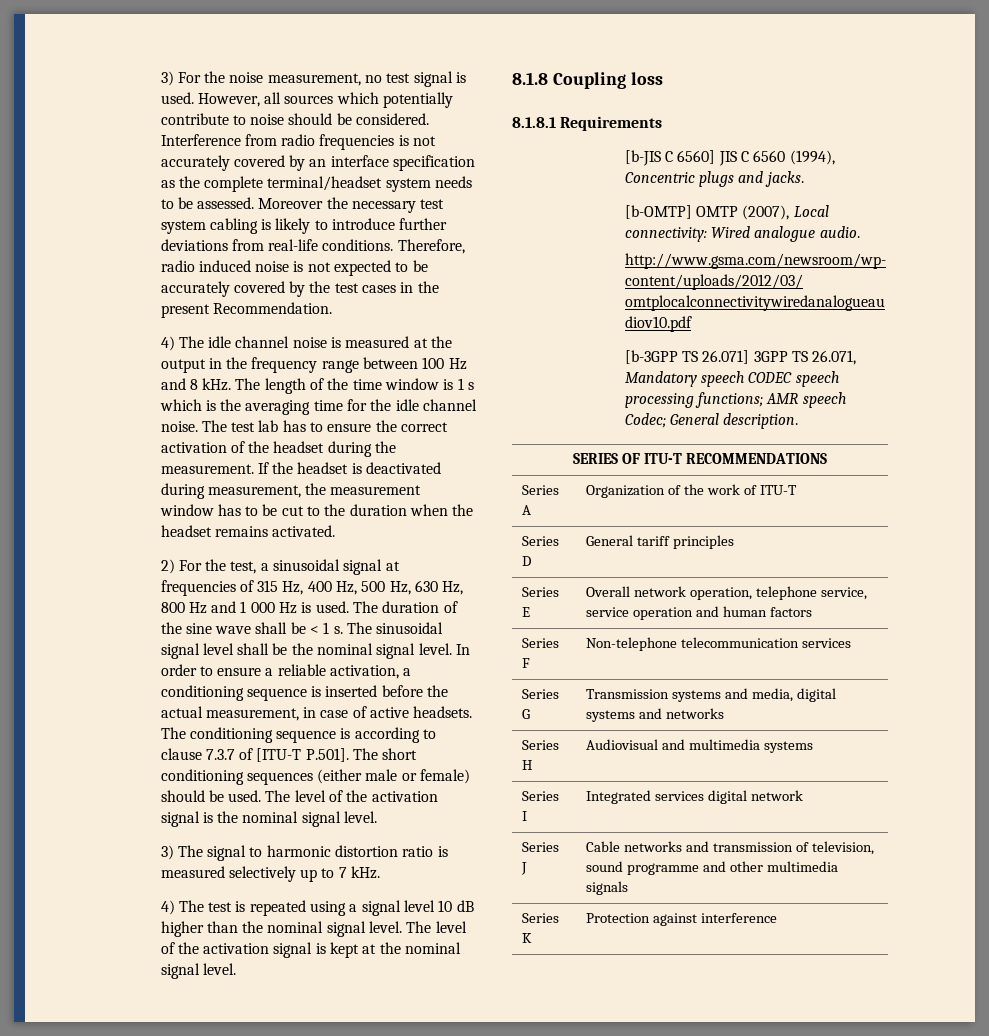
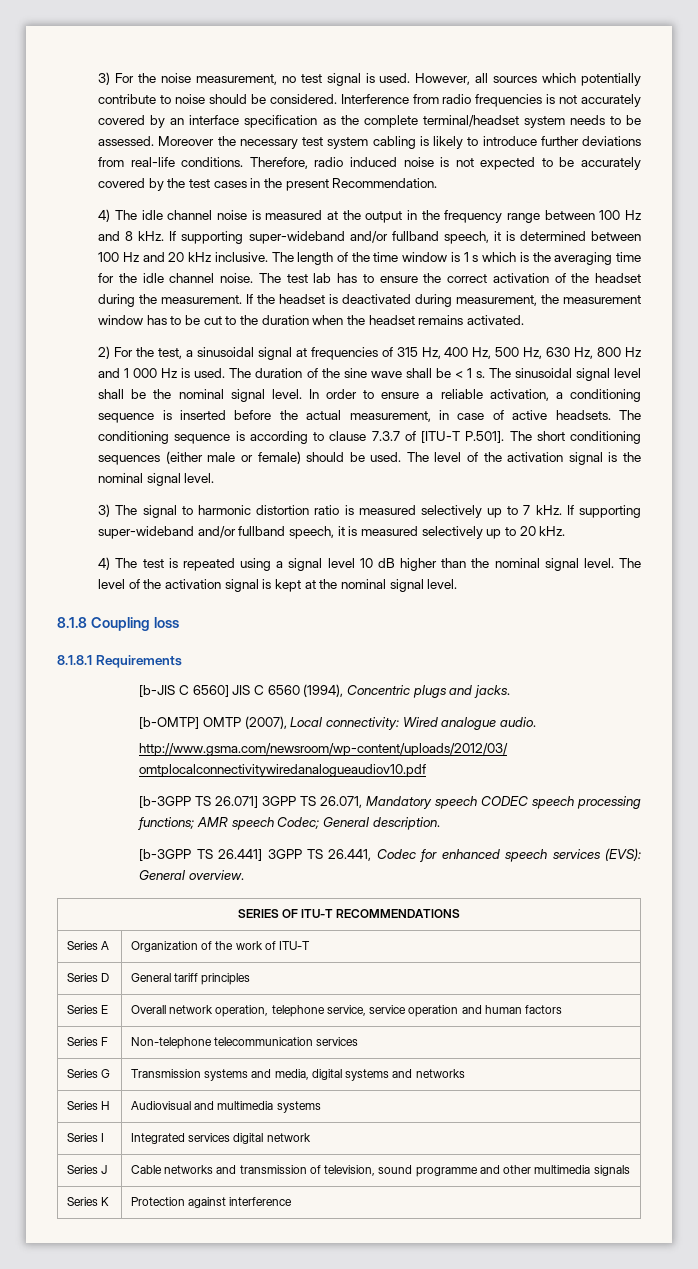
+ If supporting super-wideband and/or fullband speech, it is determined between 100 Hz and 20 kHz inclusive.
+ If supporting super-wideband and/or fullband speech, it is measured selectively up to 20 kHz.
+ [b-3GPP TS 26.441] 3GPP TS 26.441, Codec for enhanced speech services (EVS): General overview.

